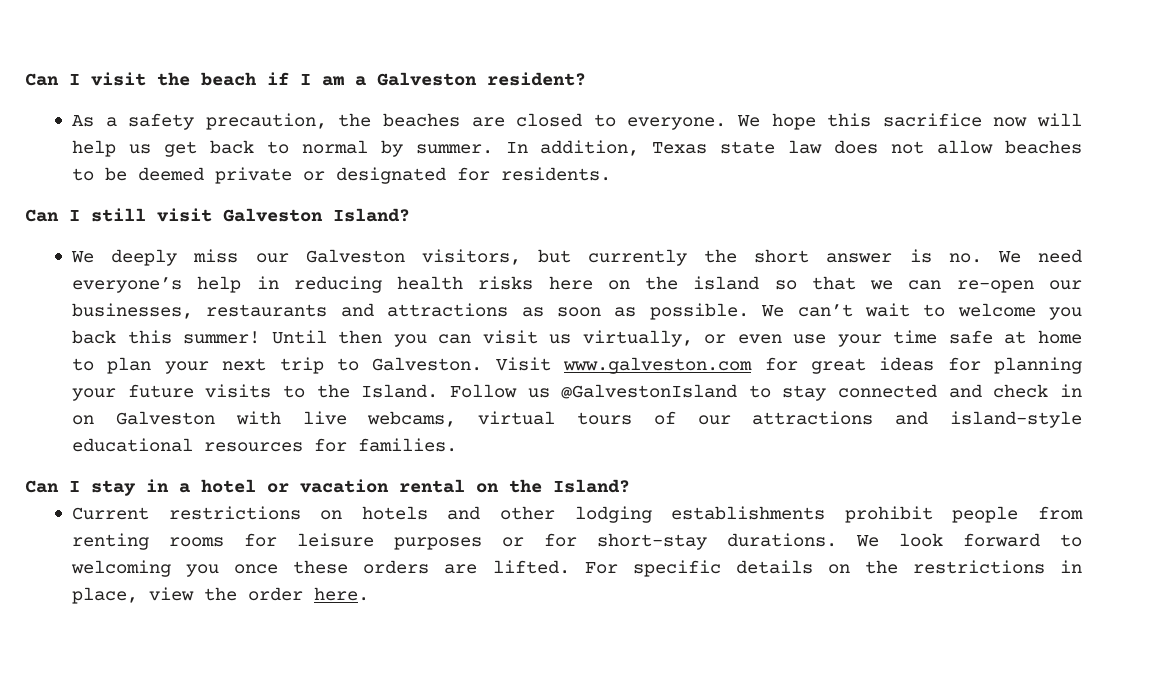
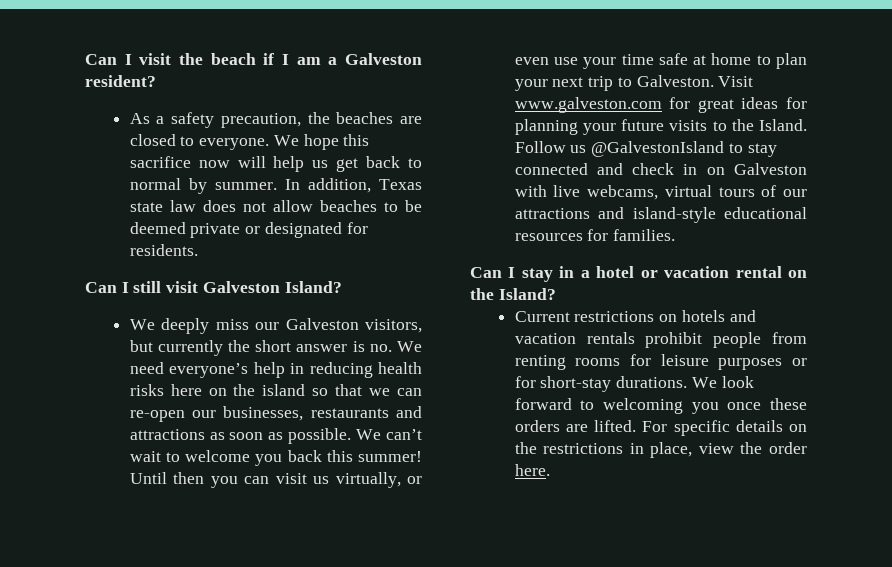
- Current restrictions on hotels and other lodging establishments prohibit people from renting rooms for leisure purposes or for short-stay durations.
+ Current restrictions on hotels and vacation rentals prohibit people from renting rooms for leisure purposes or for short-stay durations.

